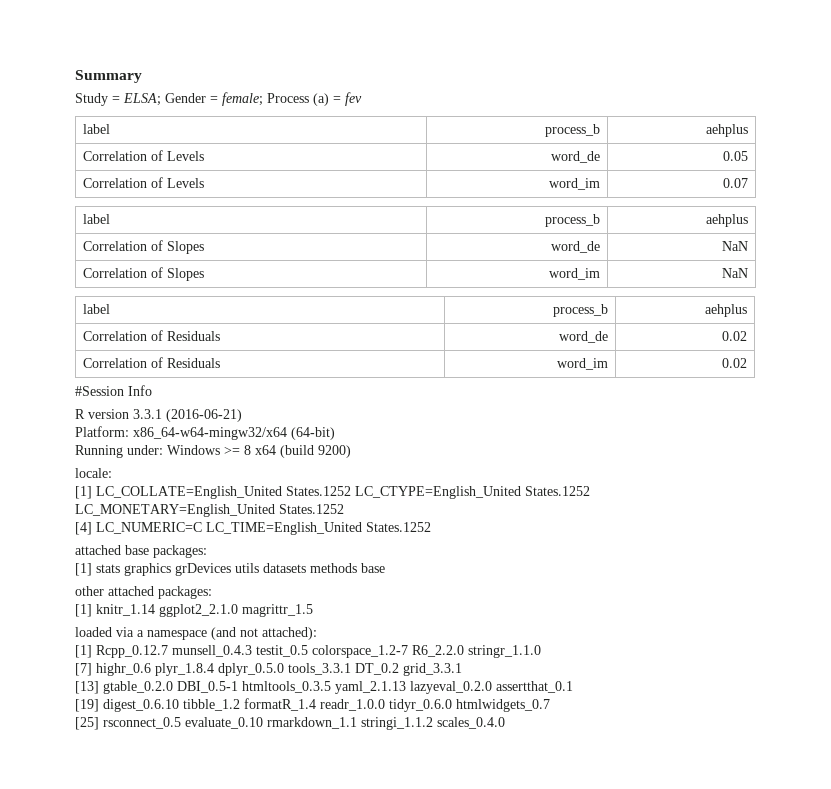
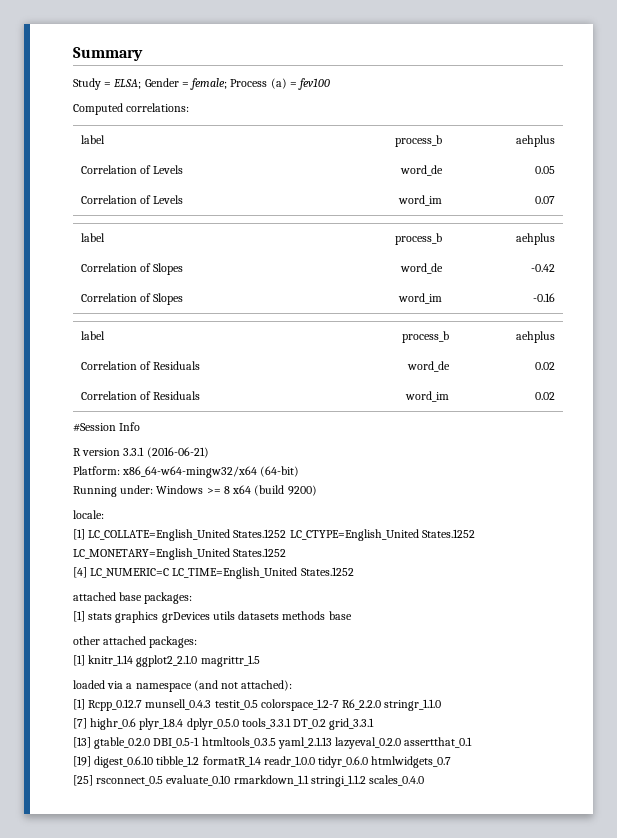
- Study = ELSA; Gender = female; Process (a) = fev
+ Study = ELSA; Gender = female; Process (a) = fev100
+ Computed correlations:
- Correlation of Slopes | word_de | NaN
+ Correlation of Slopes | word_de | -0.42
- Correlation of Slopes | word_im | NaN
+ Correlation of Slopes | word_im | -0.16

